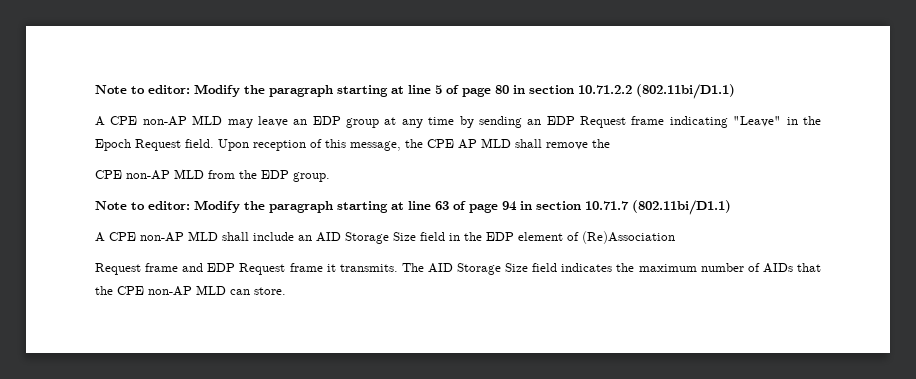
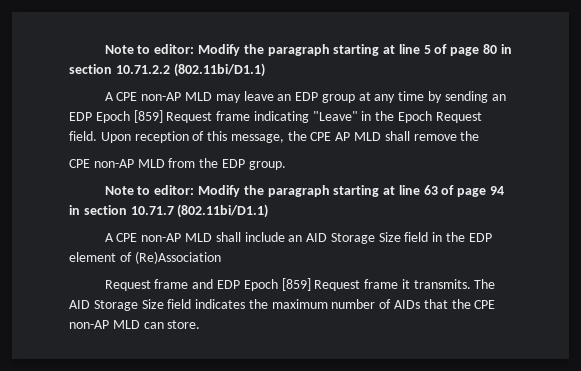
- A CPE non-AP MLD may leave an EDP group at any time by sending an EDP Request frame indicating "Leave" in the Epoch Request field.
+ A CPE non-AP MLD may leave an EDP group at any time by sending an EDP Epoch [859] Request frame indicating "Leave" in the Epoch Request field.
- Request frame and EDP Request frame it transmits.
+ Request frame and EDP Epoch [859] Request frame it transmits.

